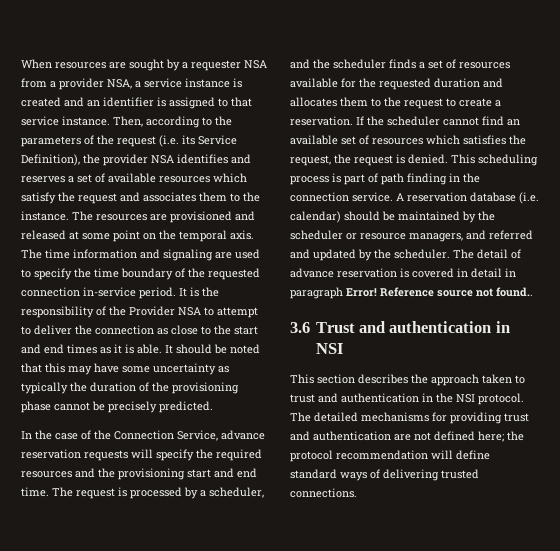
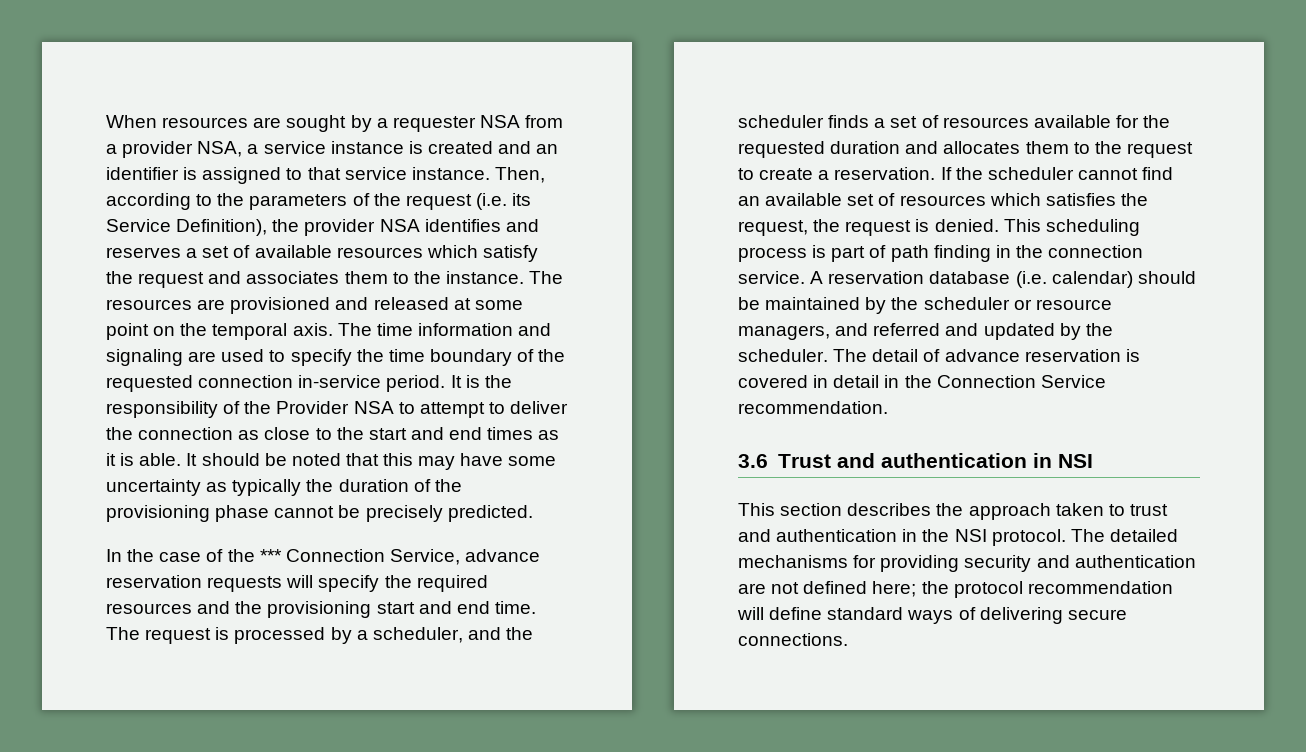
- In the case of the Connection Service, advance reservation requests will specify the required resources and the provisioning start and end time.
+ In the case of the *** Connection Service, advance reservation requests will specify the required resources and the provisioning start and end time.
- The detail of advance reservation is covered in detail in paragraph Error! Reference source not found..
+ The detail of advance reservation is covered in detail in the Connection Service recommendation.
- The detailed mechanisms for providing trust and authentication are not defined here; the protocol recommendation will define standard ways of delivering trusted connections.
+ The detailed mechanisms for providing security and authentication are not defined here; the protocol recommendation will define standard ways of delivering secure connections.

